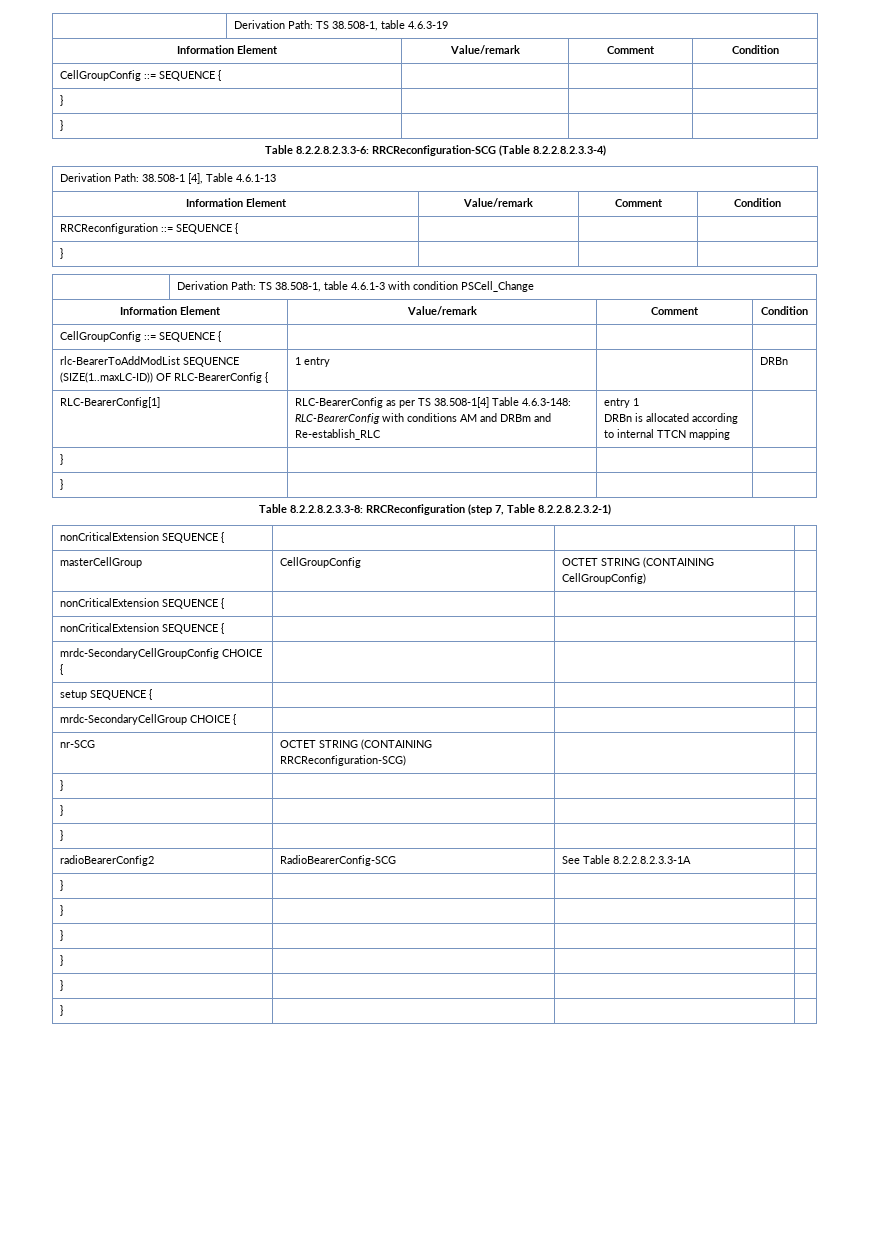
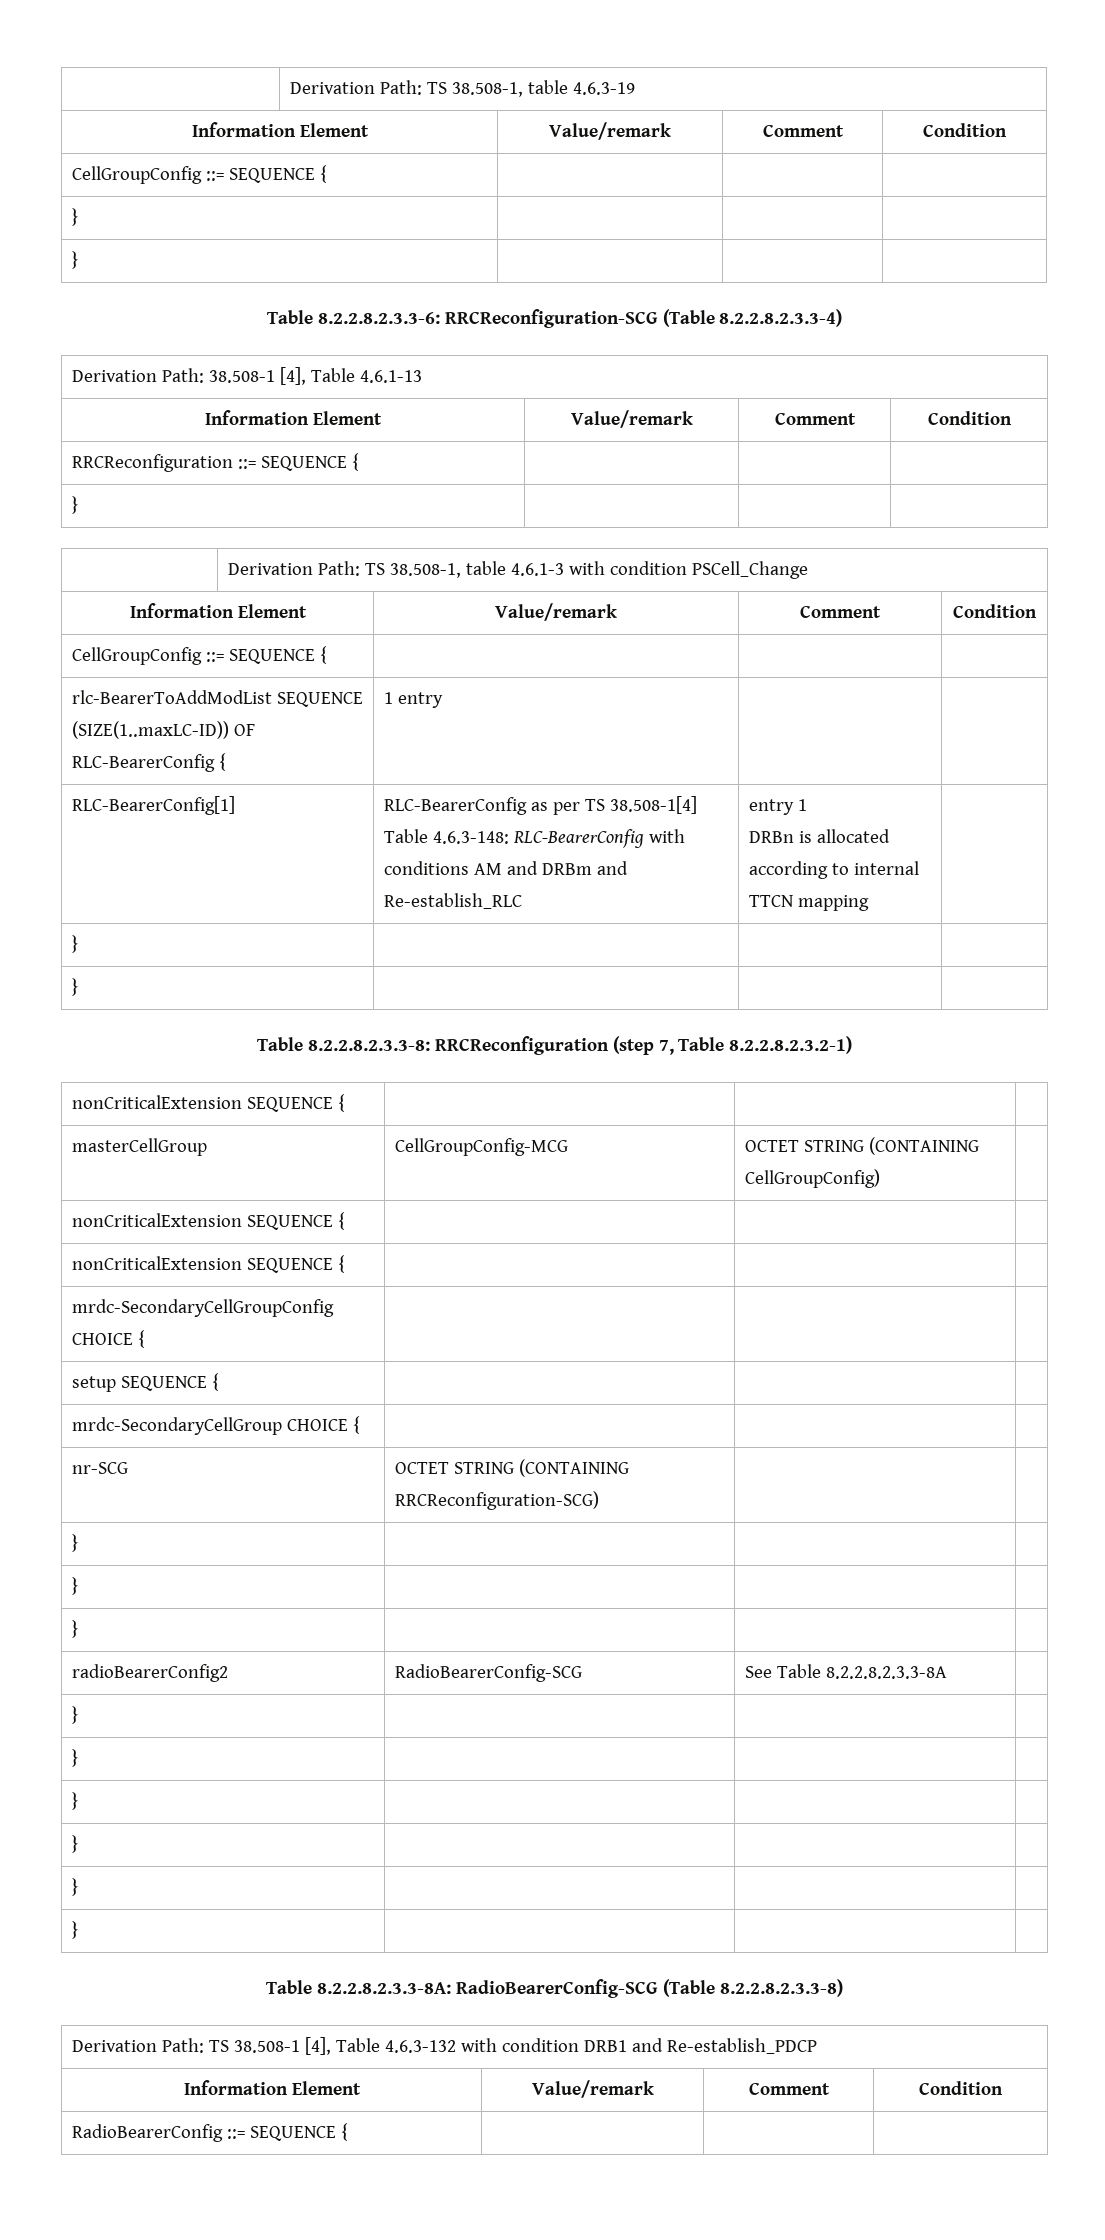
- rlc-BearerToAddModList SEQUENCE (SIZE(1..maxLC-ID)) OF RLC-BearerConfig { | 1 entry | | DRBn
+ rlc-BearerToAddModList SEQUENCE (SIZE(1..maxLC-ID)) OF RLC-BearerConfig { | 1 entry | |
- masterCellGroup | CellGroupConfig | OCTET STRING (CONTAINING CellGroupConfig) |
+ masterCellGroup | CellGroupConfig-MCG | OCTET STRING (CONTAINING CellGroupConfig) |
- radioBearerConfig2 | RadioBearerConfig-SCG | See Table 8.2.2.8.2.3.3-1A |
+ radioBearerConfig2 | RadioBearerConfig-SCG | See Table 8.2.2.8.2.3.3-8A |
+ Table 8.2.2.8.2.3.3-8A: RadioBearerConfig-SCG (Table 8.2.2.8.2.3.3-8)
+ Derivation Path: TS 38.508-1 [4], Table 4.6.3-132 with condition DRB1 and Re-establish_PDCP
+ Information Element | Value/remark | Comment | Condition
+ RadioBearerConfig ::= SEQUENCE { | | |

